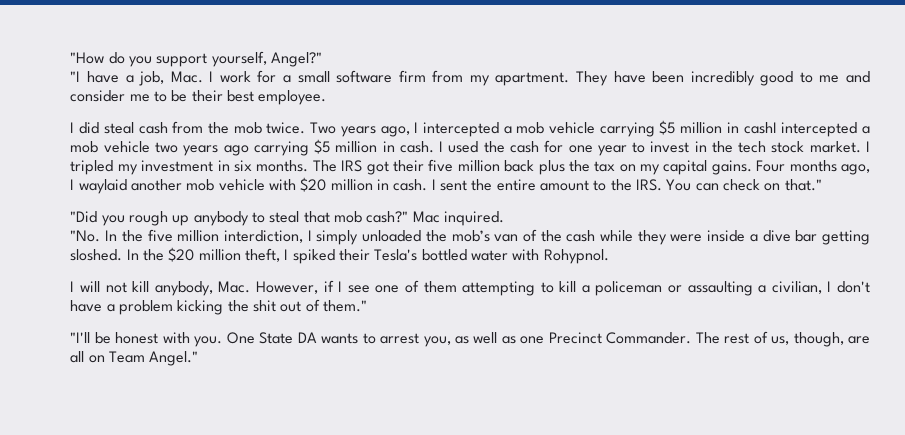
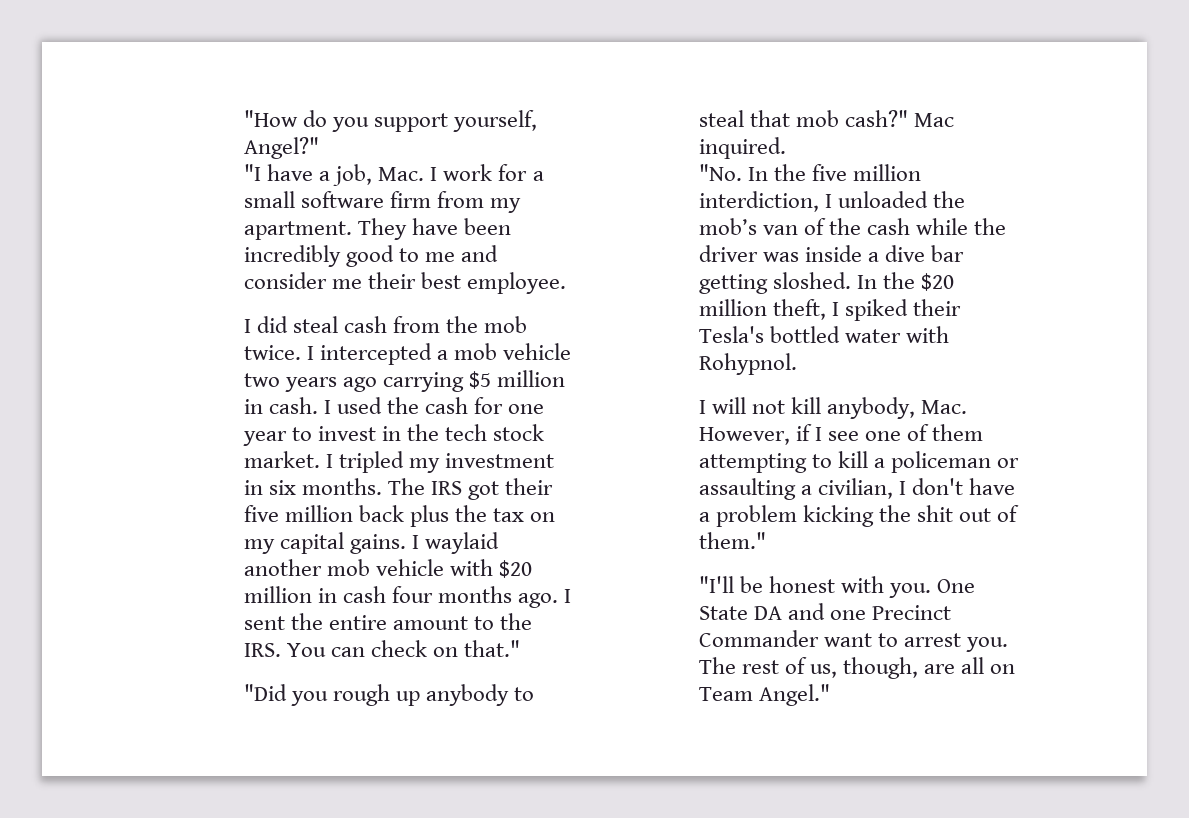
- They have been incredibly good to me and consider me to be their best employee.
+ They have been incredibly good to me and consider me their best employee.
- Two years ago, I intercepted a mob vehicle carrying $5 million in cashI intercepted a mob vehicle two years ago carrying $5 million in cash.
+ I intercepted a mob vehicle two years ago carrying $5 million in cash.
- Four months ago, I waylaid another mob vehicle with $20 million in cash.
+ I waylaid another mob vehicle with $20 million in cash four months ago.
- "No. In the five million interdiction, I simply unloaded the mob’s van of the cash while they were inside a dive bar getting sloshed.
+ "No. In the five million interdiction, I unloaded the mob’s van of the cash while the driver was inside a dive bar getting sloshed.
- One State DA wants to arrest you, as well as one Precinct Commander.
+ One State DA and one Precinct Commander want to arrest you.

